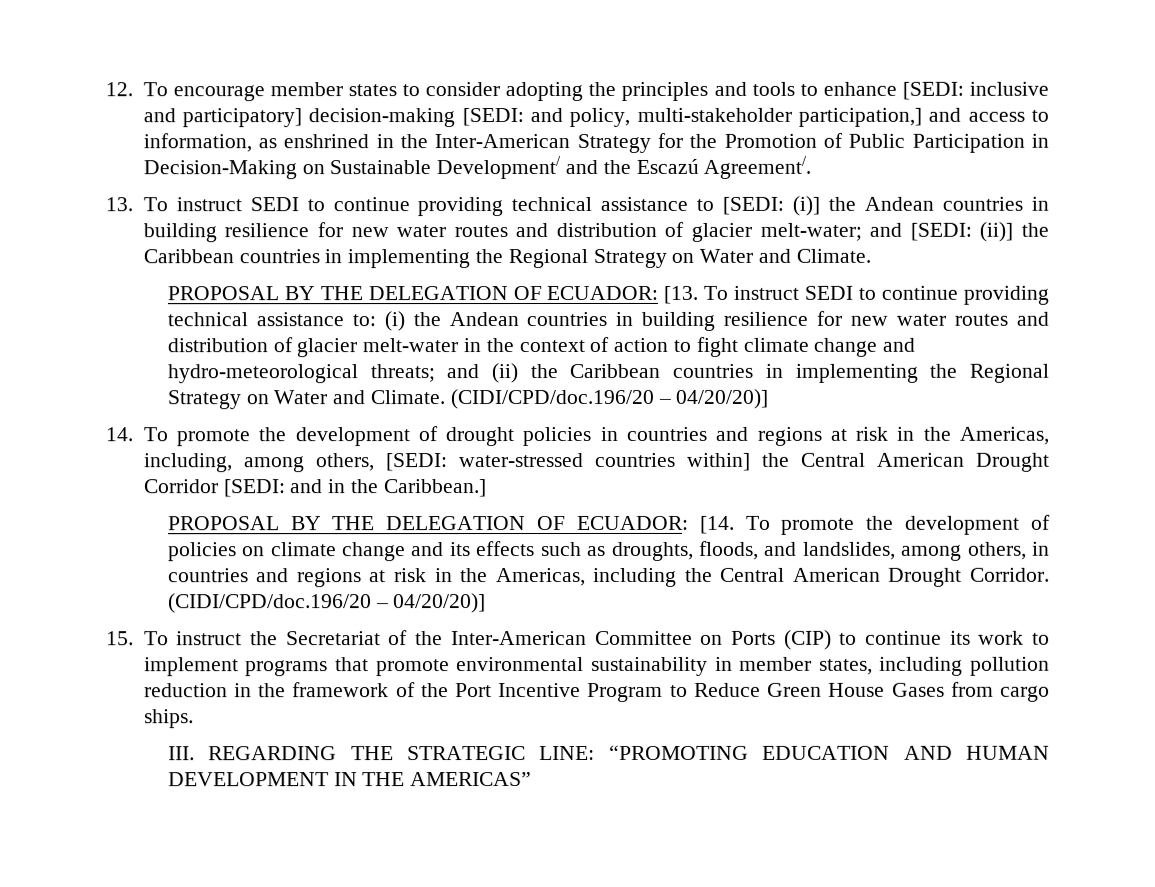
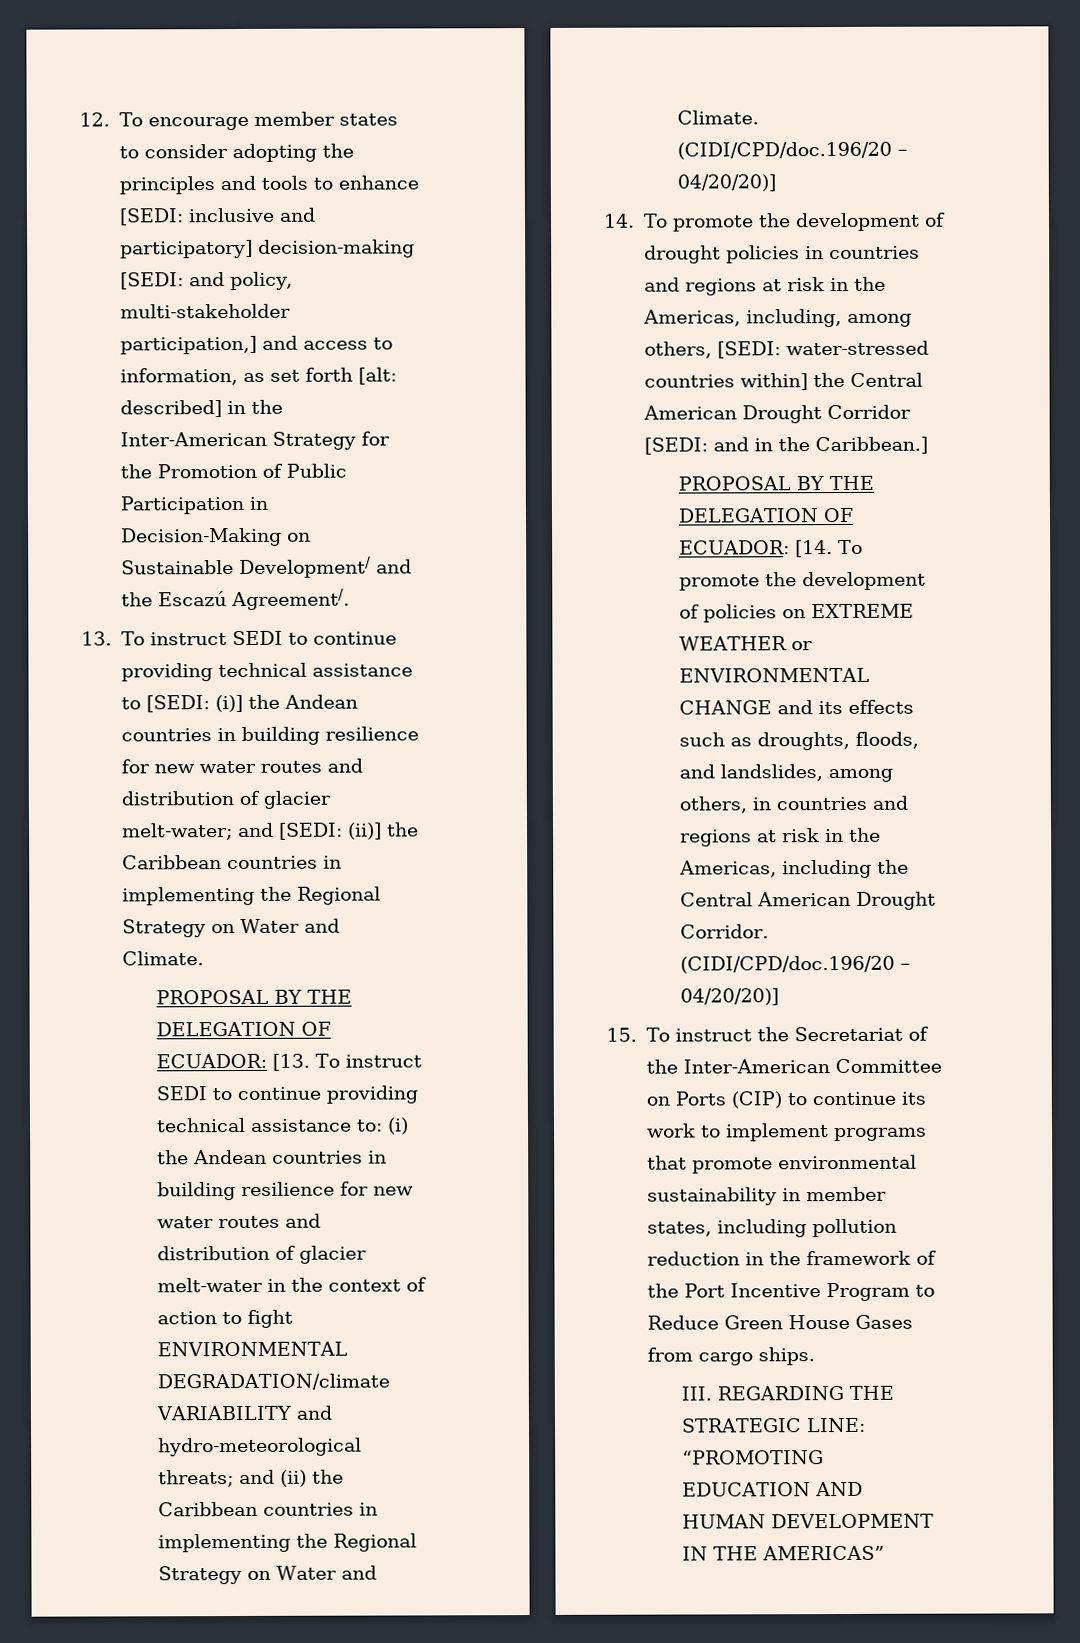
- 12. To encourage member states to consider adopting the principles and tools to enhance [SEDI: inclusive and participatory] decision-making [SEDI: and policy, multi-stakeholder participation,] and access to information, as enshrined in the Inter-American Strategy for the Promotion of Public Participation in Decision-Making on Sustainable Development/ and the Escazú Agreement/.
+ 12. To encourage member states to consider adopting the principles and tools to enhance [SEDI: inclusive and participatory] decision-making [SEDI: and policy, multi-stakeholder participation,] and access to information, as set forth [alt: described] in the Inter-American Strategy for the Promotion of Public Participation in Decision-Making on Sustainable Development/ and the Escazú Agreement/.
- PROPOSAL BY THE DELEGATION OF ECUADOR: [13. To instruct SEDI to continue providing technical assistance to: (i) the Andean countries in building resilience for new water routes and distribution of glacier melt-water in the context of action to fight climate change and hydro-meteorological threats; and (ii) the Caribbean countries in implementing the Regional Strategy on Water and Climate.
+ PROPOSAL BY THE DELEGATION OF ECUADOR: [13. To instruct SEDI to continue providing technical assistance to: (i) the Andean countries in building resilience for new water routes and distribution of glacier melt-water in the context of action to fight ENVIRONMENTAL DEGRADATION/climate VARIABILITY and hydro-meteorological threats; and (ii) the Caribbean countries in implementing the Regional Strategy on Water and Climate.
- PROPOSAL BY THE DELEGATION OF ECUADOR: [14. To promote the development of policies on climate change and its effects such as droughts, floods, and landslides, among others, in countries and regions at risk in the Americas, including the Central American Drought Corridor.
+ PROPOSAL BY THE DELEGATION OF ECUADOR: [14. To promote the development of policies on EXTREME WEATHER or ENVIRONMENTAL CHANGE and its effects such as droughts, floods, and landslides, among others, in countries and regions at risk in the Americas, including the Central American Drought Corridor.

